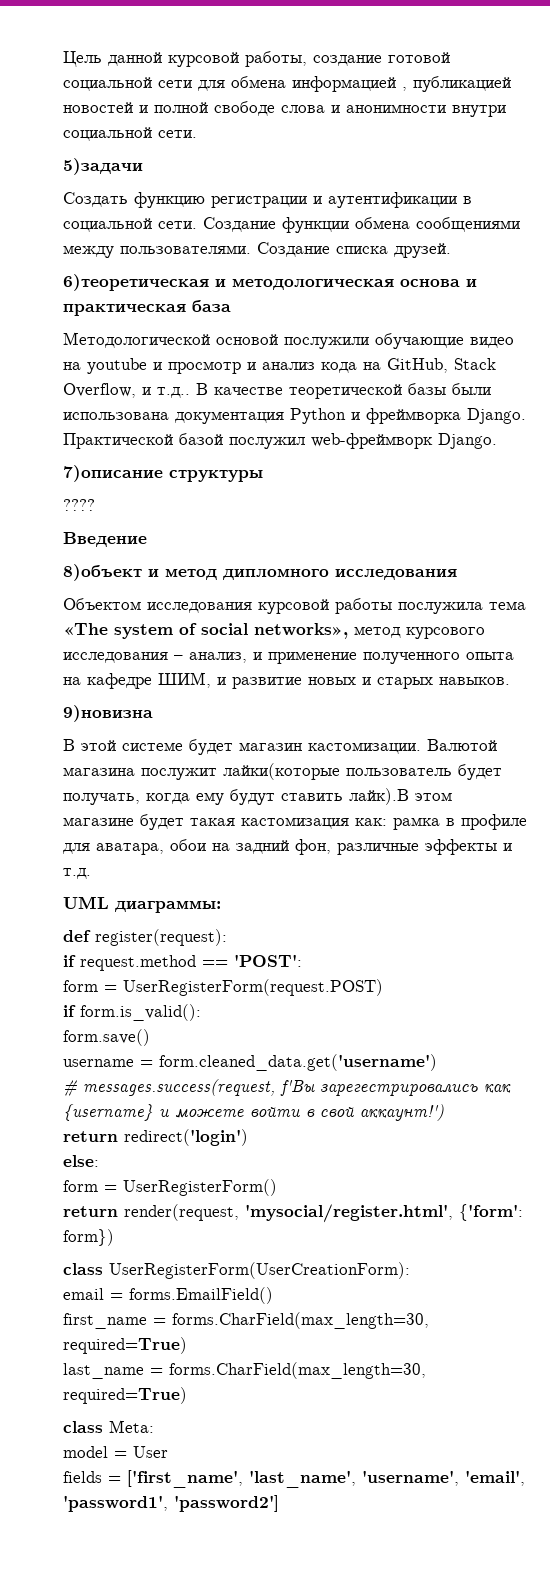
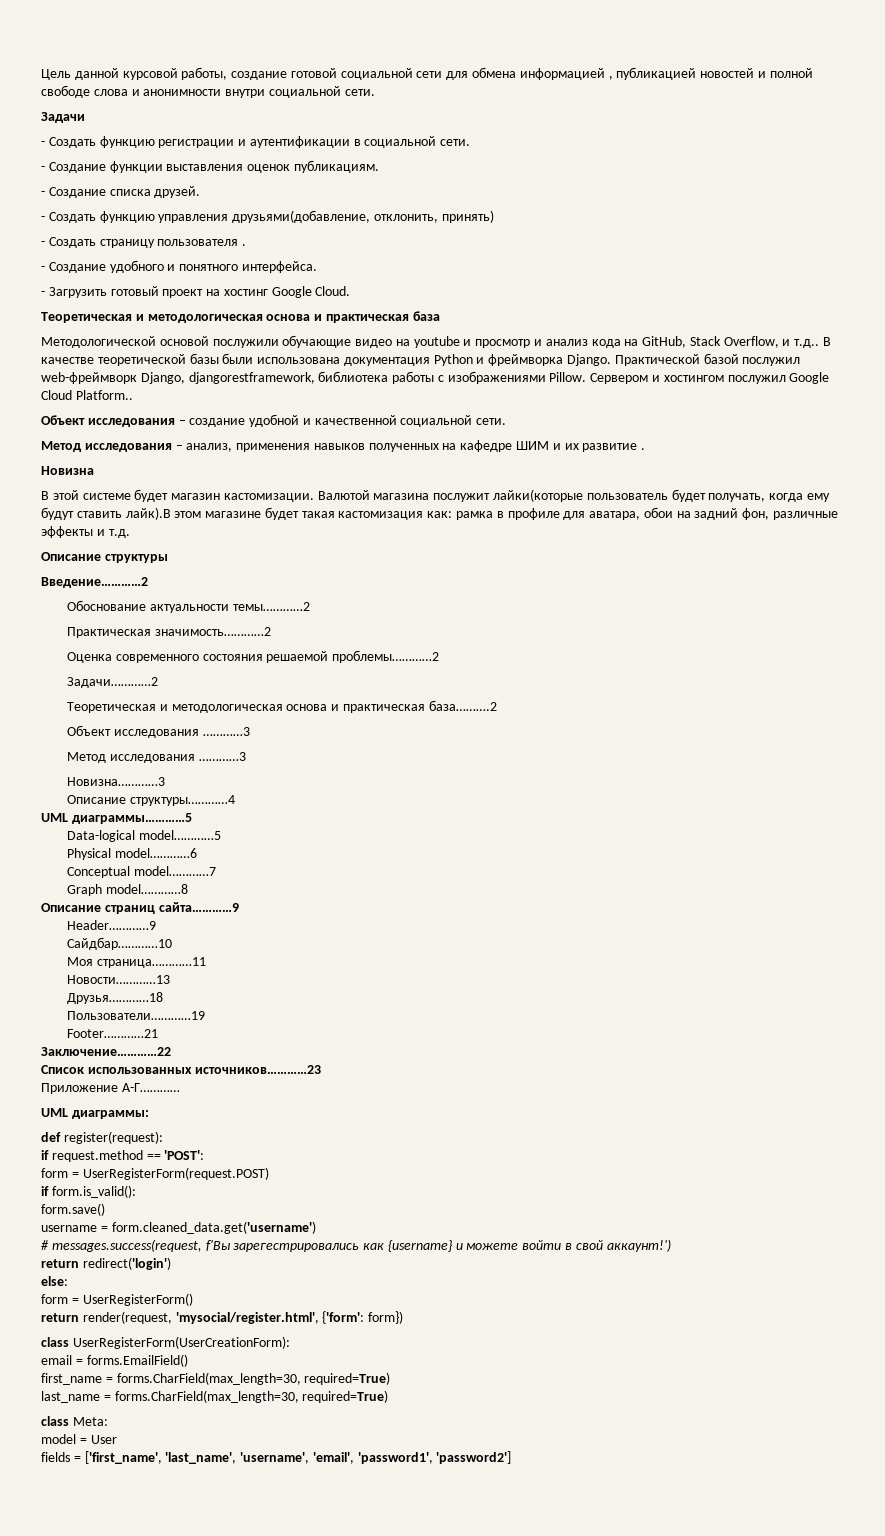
- 5)задачи
- Создать функцию регистрации и аутентификации в социальной сети. Создание функции обмена сообщениями между пользователями. Создание списка друзей.
+ Задачи
+ - Создать функцию регистрации и аутентификации в социальной сети.
+ - Создание функции выставления оценок публикациям.
+ - Создание списка друзей.
- 6)теоретическая и методологическая основа и практическая база
+ - Создать функцию управления друзьями(добавление, отклонить, принять)
+ - Создать страницу пользователя .
+ - Создание удобного и понятного интерфейса.
+ - Загрузить готовый проект на хостинг Google Cloud.
+ Теоретическая и методологическая основа и практическая база
- Практической базой послужил web-фреймворк Django.
- 7)описание структуры
- ????
- Введение
- 8)объект и метод дипломного исследования
- Объектом исследования курсовой работы послужила тема «The system of social networks», метод курсового исследования – анализ, и применение полученного опыта на кафедре ШИМ, и развитие новых и старых навыков.
- 9)новизна
+ Практической базой послужил web-фреймворк Django, djangorestframework, библиотека работы с изображениями Pillow. Сервером и хостингом послужил Google Cloud Platform..
+ Объект исследования – создание удобной и качественной социальной сети.
+ Метод исследования – анализ, применения навыков полученных на кафедре ШИМ и их развитие .
+ Новизна
+ Описание структуры
+ Введение…………2
+ Обоснование актуальности темы…………2
+ Практическая значимость…………2
+ Оценка современного состояния решаемой проблемы…………2
+ Задачи…………2
+ Теоретическая и методологическая основа и практическая база……….2
+ Объект исследования …………3
+ Метод исследования …………3
+ Новизна…………3
+ Описание структуры…………4
+ UML диаграммы…………5
+ Data-logical model…………5
+ Physical model…………6
+ Conceptual model…………7
+ Graph model…………8
+ Описание страниц сайта…………9
+ Header…………9
+ Сайдбар…………10
+ Моя страница…………11
+ Новости…………13
+ Друзья…………18
+ Пользователи…………19
+ Footer…………21
+ Заключение…………22
+ Список использованных источников…………23
+ Приложение А-Г…………

